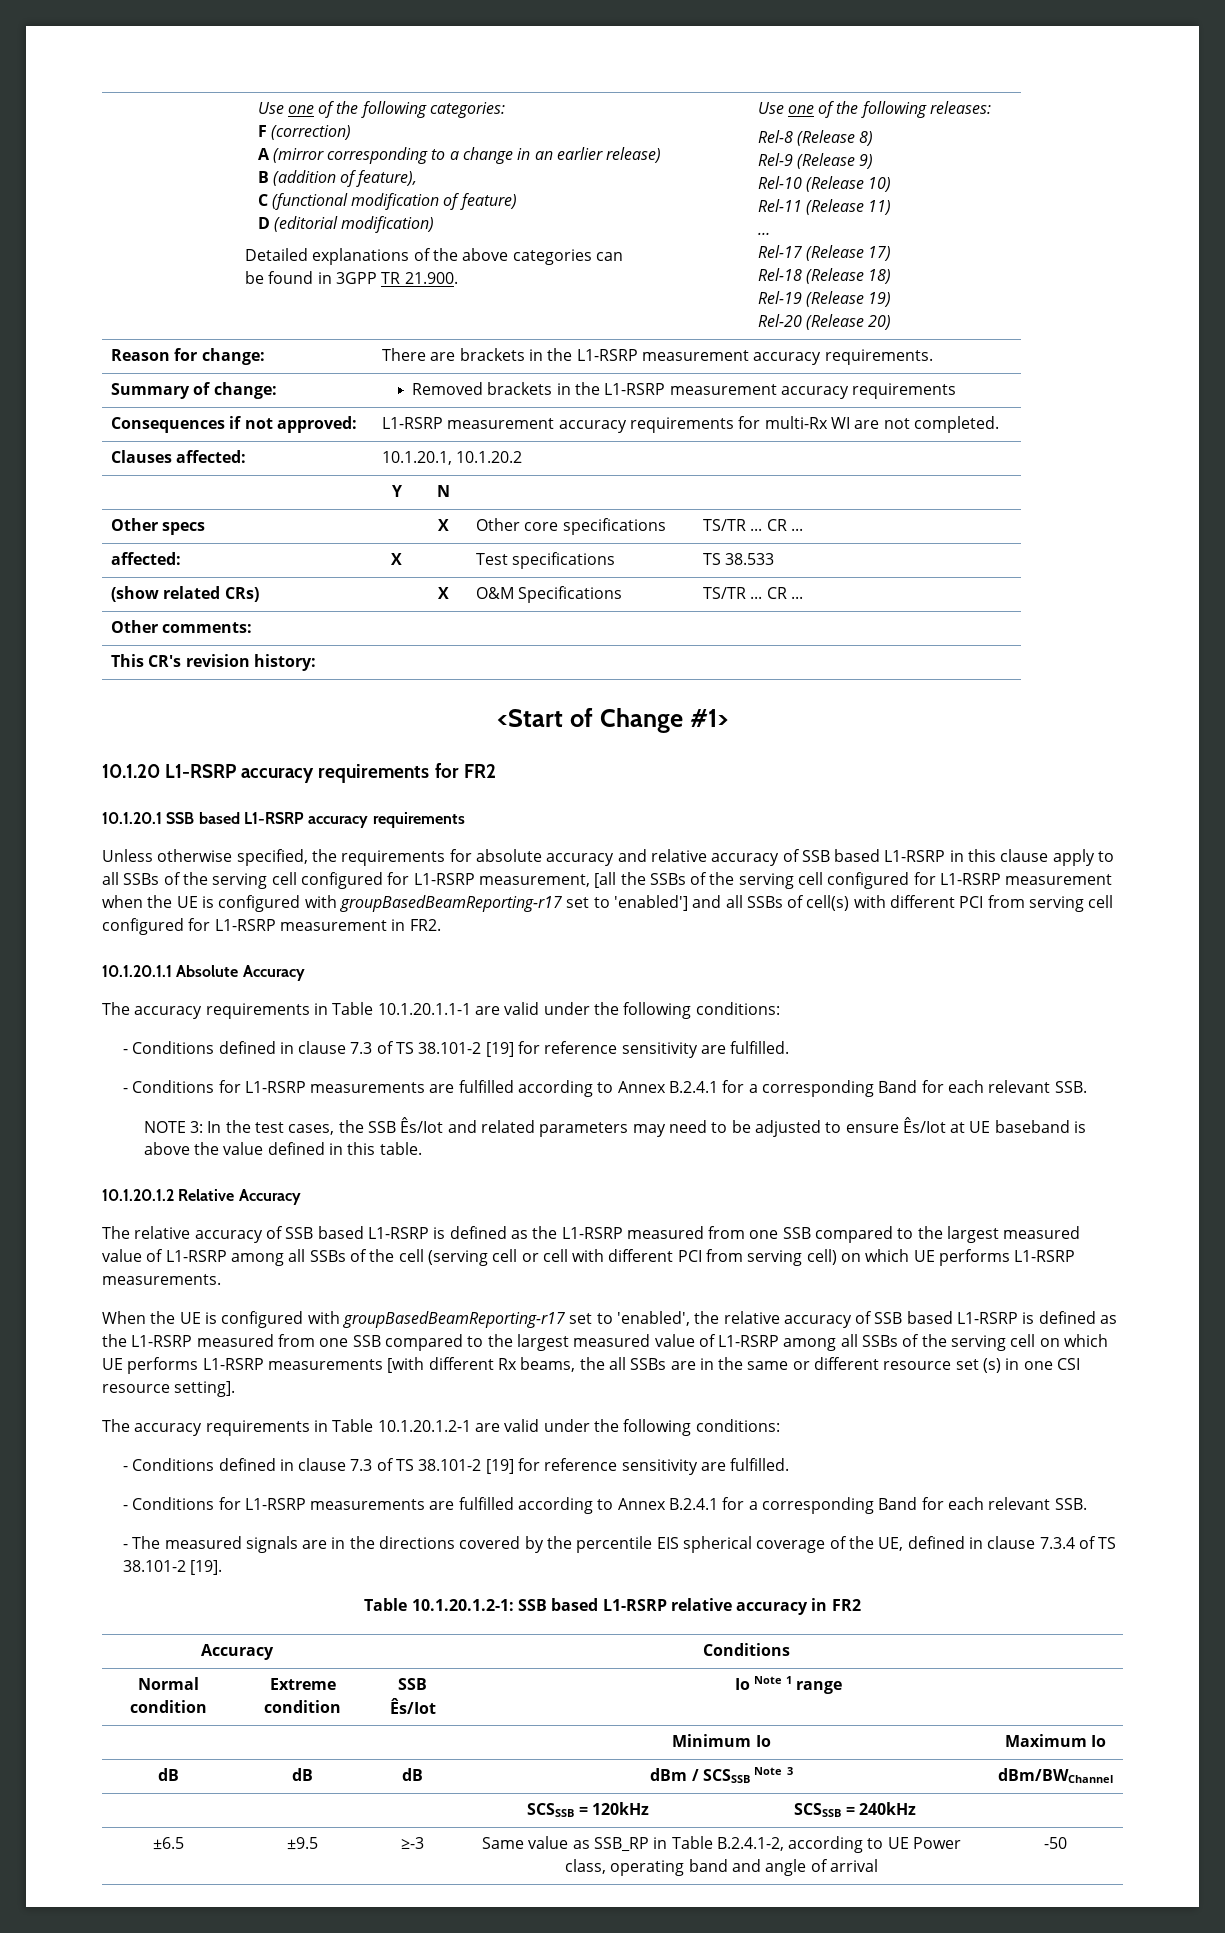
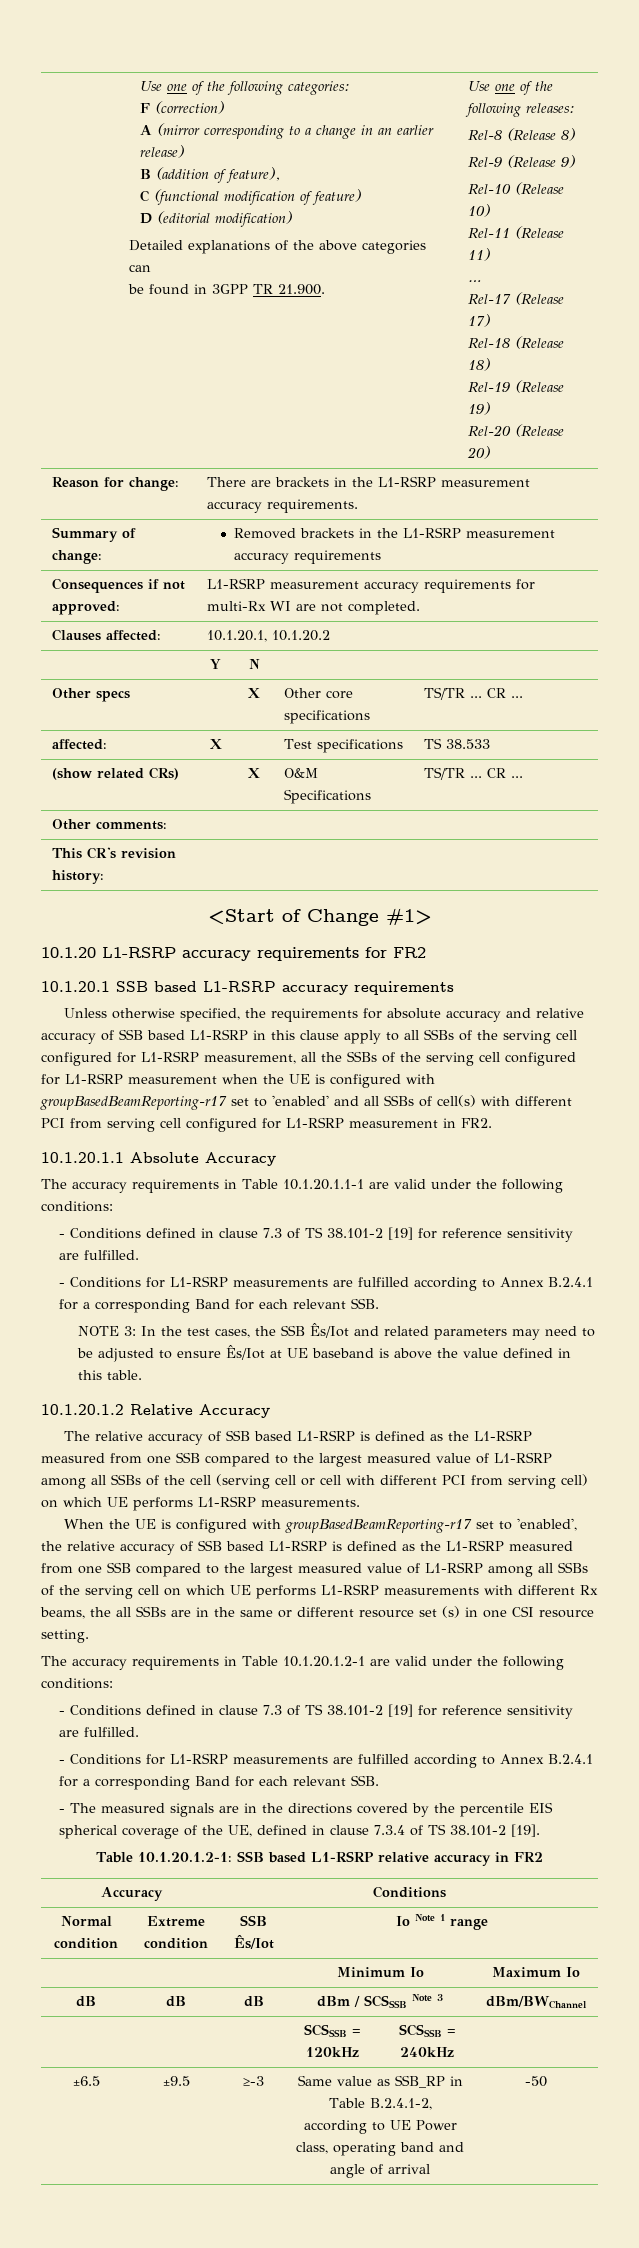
- Unless otherwise specified, the requirements for absolute accuracy and relative accuracy of SSB based L1-RSRP in this clause apply to all SSBs of the serving cell configured for L1-RSRP measurement, [all the SSBs of the serving cell configured for L1-RSRP measurement when the UE is configured with groupBasedBeamReporting-r17 set to 'enabled'] and all SSBs of cell(s) with different PCI from serving cell configured for L1-RSRP measurement in FR2.
+ Unless otherwise specified, the requirements for absolute accuracy and relative accuracy of SSB based L1-RSRP in this clause apply to all SSBs of the serving cell configured for L1-RSRP measurement, all the SSBs of the serving cell configured for L1-RSRP measurement when the UE is configured with groupBasedBeamReporting-r17 set to 'enabled' and all SSBs of cell(s) with different PCI from serving cell configured for L1-RSRP measurement in FR2.
- When the UE is configured with groupBasedBeamReporting-r17 set to 'enabled', the relative accuracy of SSB based L1-RSRP is defined as the L1-RSRP measured from one SSB compared to the largest measured value of L1-RSRP among all SSBs of the serving cell on which UE performs L1-RSRP measurements [with different Rx beams, the all SSBs are in the same or different resource set (s) in one CSI resource setting].
+ When the UE is configured with groupBasedBeamReporting-r17 set to 'enabled', the relative accuracy of SSB based L1-RSRP is defined as the L1-RSRP measured from one SSB compared to the largest measured value of L1-RSRP among all SSBs of the serving cell on which UE performs L1-RSRP measurements with different Rx beams, the all SSBs are in the same or different resource set (s) in one CSI resource setting.

